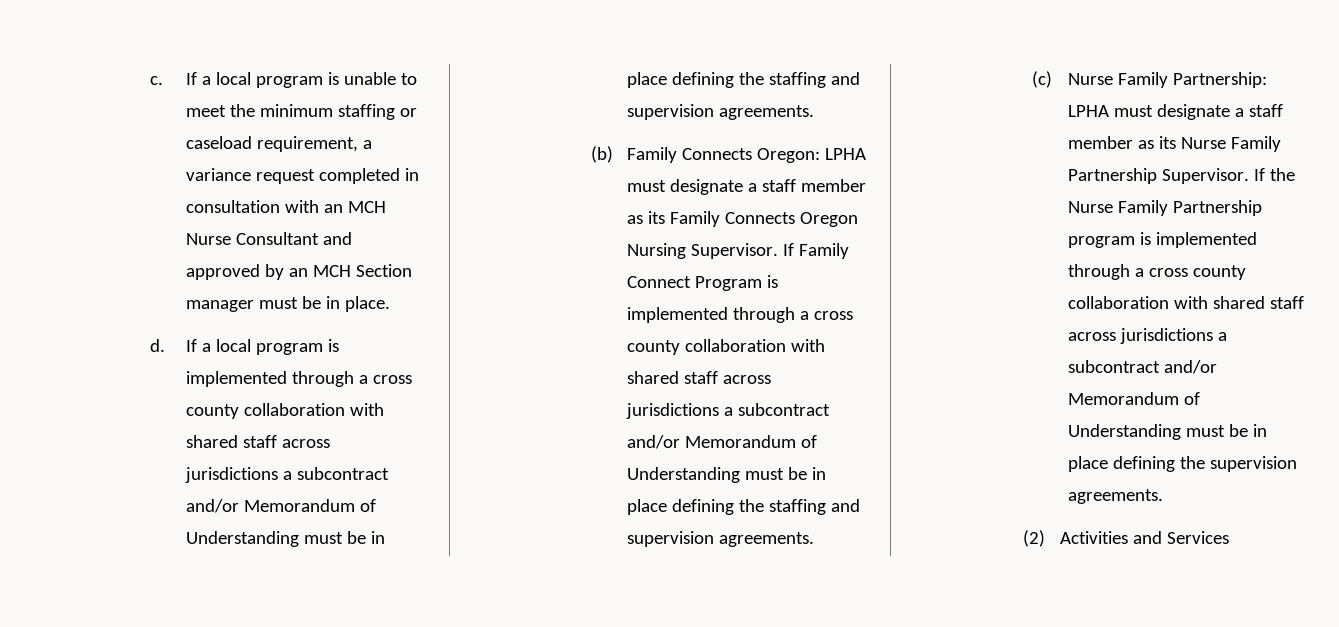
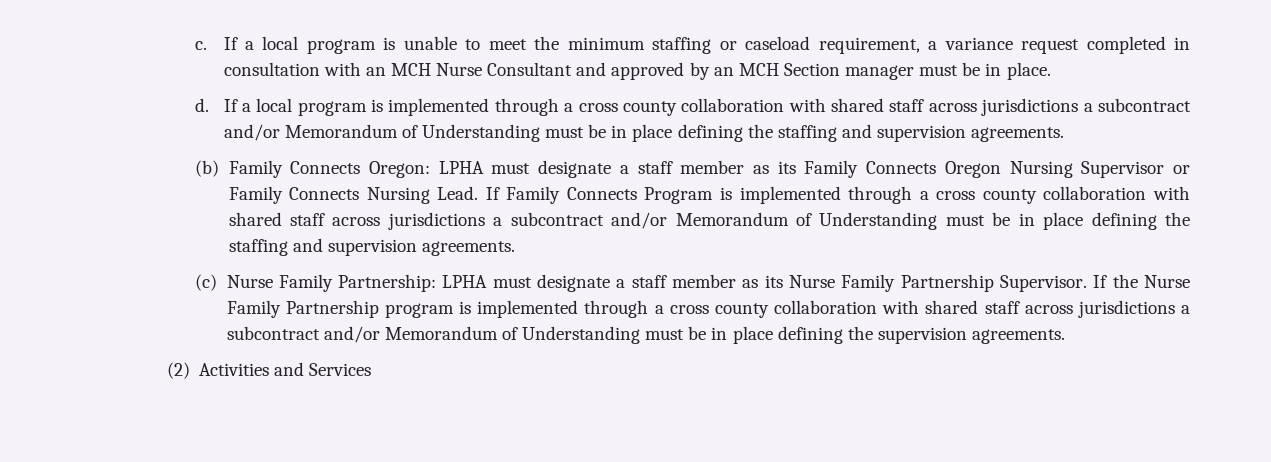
- (b) Family Connects Oregon: LPHA must designate a staff member as its Family Connects Oregon Nursing Supervisor.
+ (b) Family Connects Oregon: LPHA must designate a staff member as its Family Connects Oregon Nursing Supervisor or Family Connects Nursing Lead.
- If Family Connect Program is implemented through a cross county collaboration with shared staff across jurisdictions a subcontract and/or Memorandum of Understanding must be in place defining the staffing and supervision agreements.
+ If Family Connects Program is implemented through a cross county collaboration with shared staff across jurisdictions a subcontract and/or Memorandum of Understanding must be in place defining the staffing and supervision agreements.

